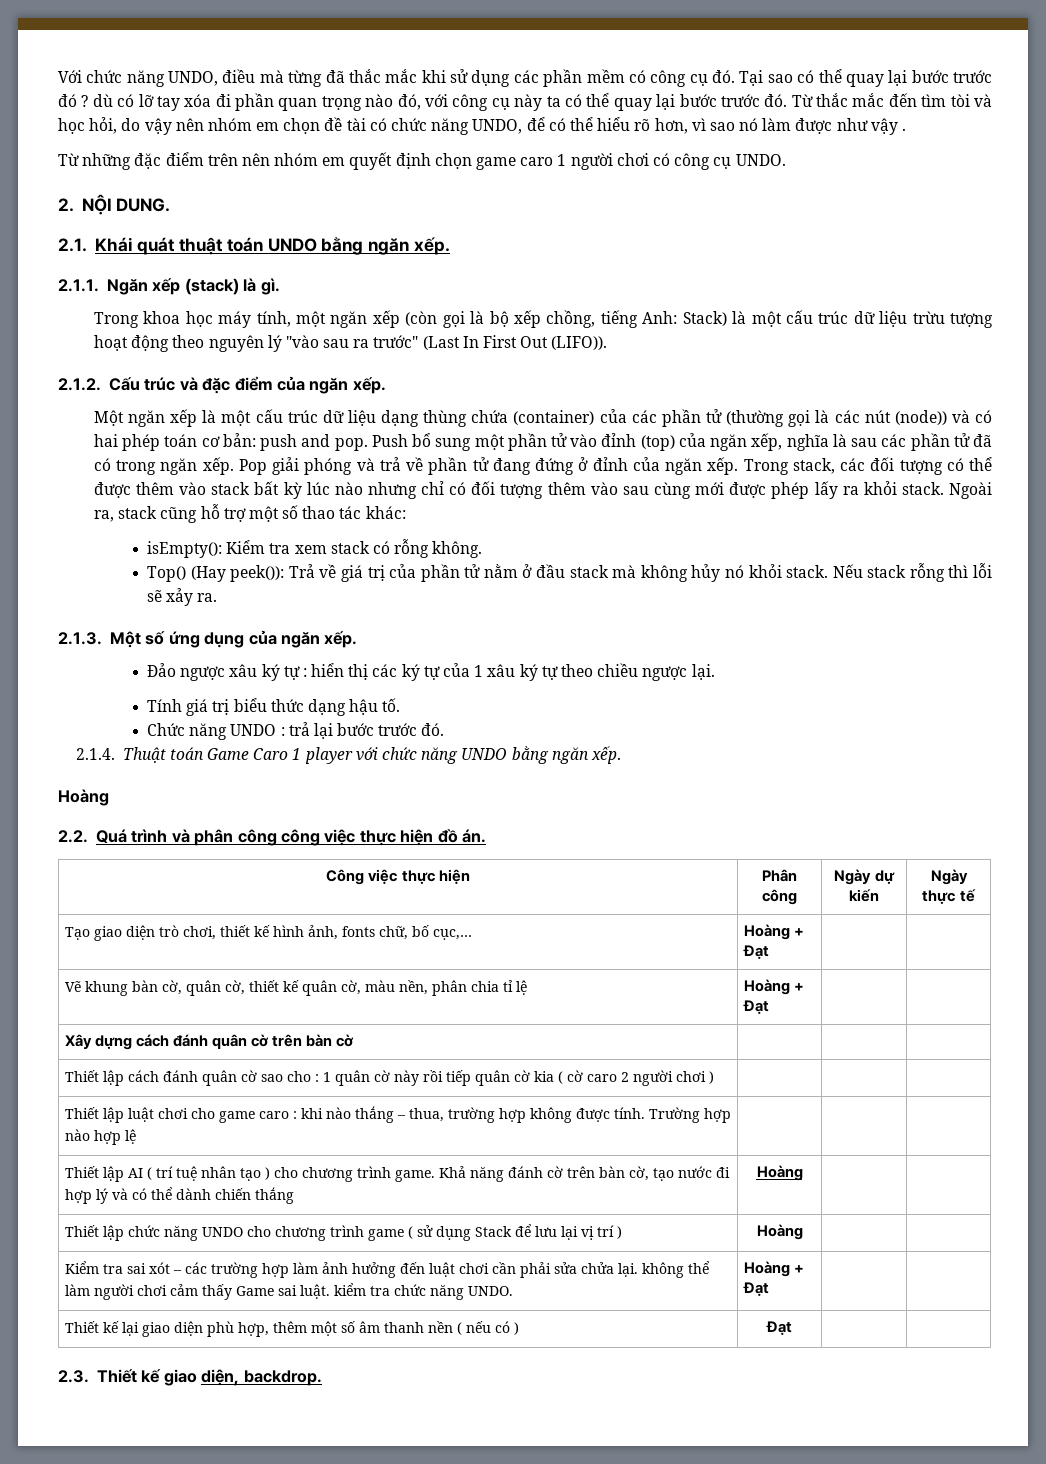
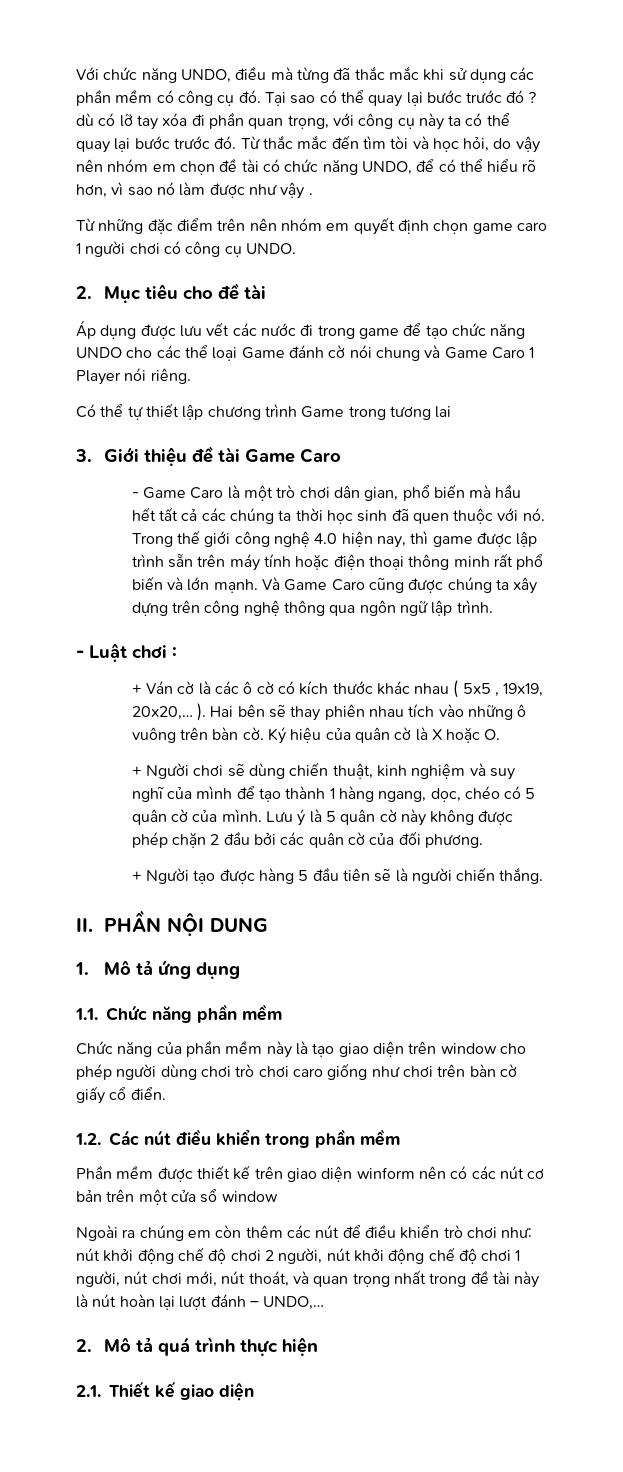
- Tại sao có thể quay lại bước trước đó ? dù có lỡ tay xóa đi phần quan trọng nào đó, với công cụ này ta có thể quay lại bước trước đó.
+ Tại sao có thể quay lại bước trước đó ? dù có lỡ tay xóa đi phần quan trọng, với công cụ này ta có thể quay lại bước trước đó.
- 2. NỘI DUNG.
- 2.1. Khái quát thuật toán UNDO bằng ngăn xếp.
- 2.1.1. Ngăn xếp (stack) là gì.
- Trong khoa học máy tính, một ngăn xếp (còn gọi là bộ xếp chồng, tiếng Anh: Stack) là một cấu trúc dữ liệu trừu tượng hoạt động theo nguyên lý "vào sau ra trước" (Last In First Out (LIFO)).
- 2.1.2. Cấu trúc và đặc điểm của ngăn xếp.
- Một ngăn xếp là một cấu trúc dữ liệu dạng thùng chứa (container) của các phần tử (thường gọi là các nút (node)) và có hai phép toán cơ bản: push and pop. Push bổ sung một phần tử vào đỉnh (top) của ngăn xếp, nghĩa là sau các phần tử đã có trong ngăn xếp. Pop giải phóng và trả về phần tử đang đứng ở đỉnh của ngăn xếp. Trong stack, các đối tượng có thể được thêm vào stack bất kỳ lúc nào nhưng chỉ có đối tượng thêm vào sau cùng mới được phép lấy ra khỏi stack. Ngoài ra, stack cũng hỗ trợ một số thao tác khác:
- isEmpty(): Kiểm tra xem stack có rỗng không.
- Top() (Hay peek()): Trả về giá trị của phần tử nằm ở đầu stack mà không hủy nó khỏi stack. Nếu stack rỗng thì lỗi sẽ xảy ra.
- 2.1.3. Một số ứng dụng của ngăn xếp.
- Đảo ngược xâu ký tự : hiển thị các ký tự của 1 xâu ký tự theo chiều ngược lại.
- Tính giá trị biểu thức dạng hậu tố.
- Chức năng UNDO : trả lại bước trước đó.
- 2.1.4. Thuật toán Game Caro 1 player với chức năng UNDO bằng ngăn xếp.
- Hoàng
- 2.2. Quá trình và phân công công việc thực hiện đồ án.
- Công việc thực hiện | Phân công | Ngày dự kiến | Ngày thực tế
- Tạo giao diện trò chơi, thiết kế hình ảnh, fonts chữ, bố cục,… | Hoàng + Đạt | |
- Vẽ khung bàn cờ, quân cờ, thiết kế quân cờ, màu nền, phân chia tỉ lệ | Hoàng + Đạt | |
- Xây dựng cách đánh quân cờ trên bàn cờ | | |
- Thiết lập cách đánh quân cờ sao cho : 1 quân cờ này rồi tiếp quân cờ kia ( cờ caro 2 người chơi ) | | |
- Thiết lập luật chơi cho game caro : khi nào thắng – thua, trường hợp không được tính. Trường hợp nào hợp lệ | | |
- Thiết lập AI ( trí tuệ nhân tạo ) cho chương trình game. Khả năng đánh cờ trên bàn cờ, tạo nước đi hợp lý và có thể dành chiến thắng | Hoàng | |
- Thiết lập chức năng UNDO cho chương trình game ( sử dụng Stack để lưu lại vị trí ) | Hoàng | |
- Kiểm tra sai xót – các trường hợp làm ảnh hưởng đến luật chơi cần phải sửa chửa lại. không thể làm người chơi cảm thấy Game sai luật. kiểm tra chức năng UNDO. | Hoàng + Đạt | |
- Thiết kế lại giao diện phù hợp, thêm một số âm thanh nền ( nếu có ) | Đạt | |
- 2.3. Thiết kế giao diện, backdrop.
+ 2. Mục tiêu cho đề tài
+ Áp dụng được lưu vết các nước đi trong game để tạo chức năng UNDO cho các thể loại Game đánh cờ nói chung và Game Caro 1 Player nói riêng.
+ Có thể tự thiết lập chương trình Game trong tương lai
+ 3. Giới thiệu đề tài Game Caro
+ - Game Caro là một trò chơi dân gian, phổ biến mà hầu hết tất cả các chúng ta thời học sinh đã quen thuộc với nó. Trong thế giới công nghệ 4.0 hiện nay, thì game được lập trình sẵn trên máy tính hoặc điện thoại thông minh rất phổ biến và lớn mạnh. Và Game Caro cũng được chúng ta xây dựng trên công nghệ thông qua ngôn ngữ lập trình.
+ - Luật chơi :
+ + Ván cờ là các ô cờ có kích thước khác nhau ( 5x5 , 19x19, 20x20,… ). Hai bên sẽ thay phiên nhau tích vào những ô vuông trên bàn cờ. Ký hiệu của quân cờ là X hoặc O.
+ + Người chơi sẽ dùng chiến thuật, kinh nghiệm và suy nghĩ của mình để tạo thành 1 hàng ngang, dọc, chéo có 5 quân cờ của mình. Lưu ý là 5 quân cờ này không được phép chặn 2 đầu bởi các quân cờ của đối phương.
+ + Người tạo được hàng 5 đầu tiên sẽ là người chiến thắng.
+ II. PHẦN NỘI DUNG
+ 1. Mô tả ứng dụng
+ 1.1. Chức năng phần mềm
+ Chức năng của phần mềm này là tạo giao diện trên window cho phép người dùng chơi trò chơi caro giống như chơi trên bàn cờ giấy cổ điển.
+ 1.2. Các nút điều khiển trong phần mềm
+ Phần mềm được thiết kế trên giao diện winform nên có các nút cơ bản trên một cửa sổ window
+ Ngoài ra chúng em còn thêm các nút để điều khiển trò chơi như: nút khởi động chế độ chơi 2 người, nút khởi động chế độ chơi 1 người, nút chơi mới, nút thoát, và quan trọng nhất trong đề tài này là nút hoàn lại lượt đánh – UNDO,…
+ 2. Mô tả quá trình thực hiện
+ 2.1. Thiết kế giao diện

